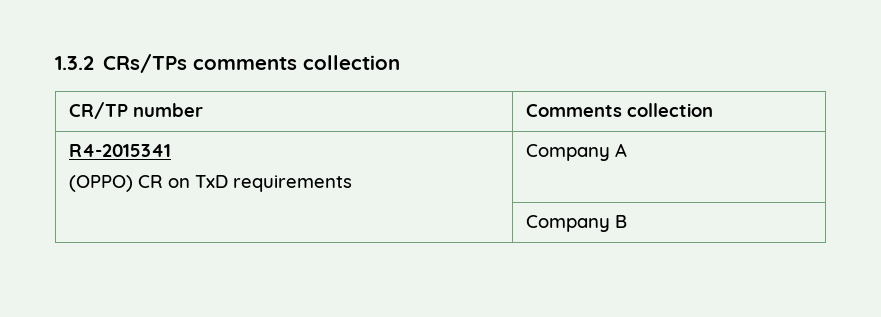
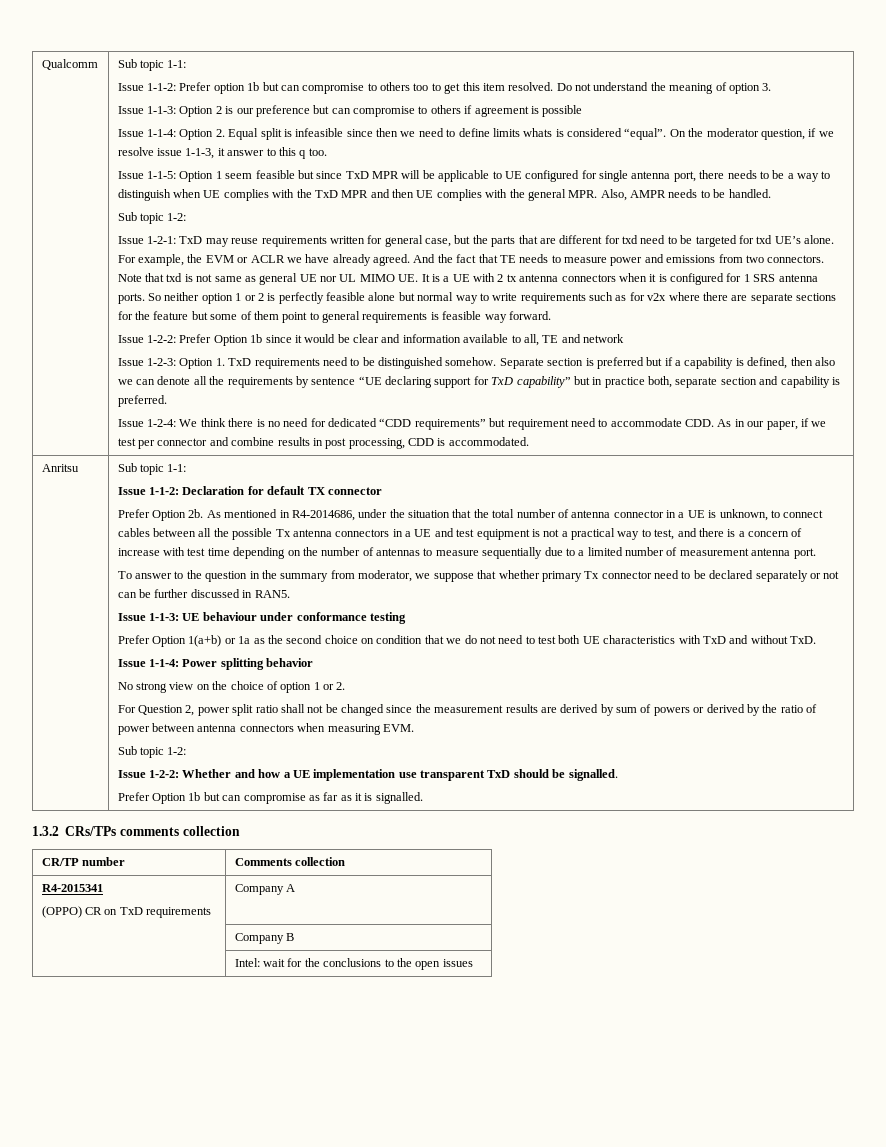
+ Qualcomm | Sub topic 1-1:
+ Issue 1-1-2: Prefer option 1b but can compromise to others too to get this item resolved. Do not understand the meaning of option 3.
+ Issue 1-1-3: Option 2 is our preference but can compromise to others if agreement is possible
+ Issue 1-1-4: Option 2. Equal split is infeasible since then we need to define limits whats is considered “equal”. On the moderator question, if we resolve issue 1-1-3, it answer to this q too.
+ Issue 1-1-5: Option 1 seem feasible but since TxD MPR will be applicable to UE configured for single antenna port, there needs to be a way to distinguish when UE complies with the TxD MPR and then UE complies with the general MPR. Also, AMPR needs to be handled.
+ Sub topic 1-2:
+ Issue 1-2-1: TxD may reuse requirements written for general case, but the parts that are different for txd need to be targeted for txd UE’s alone. For example, the EVM or ACLR we have already agreed. And the fact that TE needs to measure power and emissions from two connectors. Note that txd is not same as general UE nor UL MIMO UE. It is a UE with 2 tx antenna connectors when it is configured for 1 SRS antenna ports. So neither option 1 or 2 is perfectly feasible alone but normal way to write requirements such as for v2x where there are separate sections for the feature but some of them point to general requirements is feasible way forward.
+ Issue 1-2-2: Prefer Option 1b since it would be clear and information available to all, TE and network
+ Issue 1-2-3: Option 1. TxD requirements need to be distinguished somehow. Separate section is preferred but if a capability is defined, then also we can denote all the requirements by sentence “UE declaring support for TxD capability” but in practice both, separate section and capability is preferred.
+ Issue 1-2-4: We think there is no need for dedicated “CDD requirements” but requirement need to accommodate CDD. As in our paper, if we test per connector and combine results in post processing, CDD is accommodated.
+ Anritsu | Sub topic 1-1:
+ Issue 1-1-2: Declaration for default TX connector
+ Prefer Option 2b. As mentioned in R4-2014686, under the situation that the total number of antenna connector in a UE is unknown, to connect cables between all the possible Tx antenna connectors in a UE and test equipment is not a practical way to test, and there is a concern of increase with test time depending on the number of antennas to measure sequentially due to a limited number of measurement antenna port.
+ To answer to the question in the summary from moderator, we suppose that whether primary Tx connector need to be declared separately or not can be further discussed in RAN5.
+ Issue 1-1-3: UE behaviour under conformance testing
+ Prefer Option 1(a+b) or 1a as the second choice on condition that we do not need to test both UE characteristics with TxD and without TxD.
+ Issue 1-1-4: Power splitting behavior
+ No strong view on the choice of option 1 or 2.
+ For Question 2, power split ratio shall not be changed since the measurement results are derived by sum of powers or derived by the ratio of power between antenna connectors when measuring EVM.
+ Sub topic 1-2:
+ Issue 1-2-2: Whether and how a UE implementation use transparent TxD should be signalled.
+ Prefer Option 1b but can compromise as far as it is signalled.
+ | Intel: wait for the conclusions to the open issues

